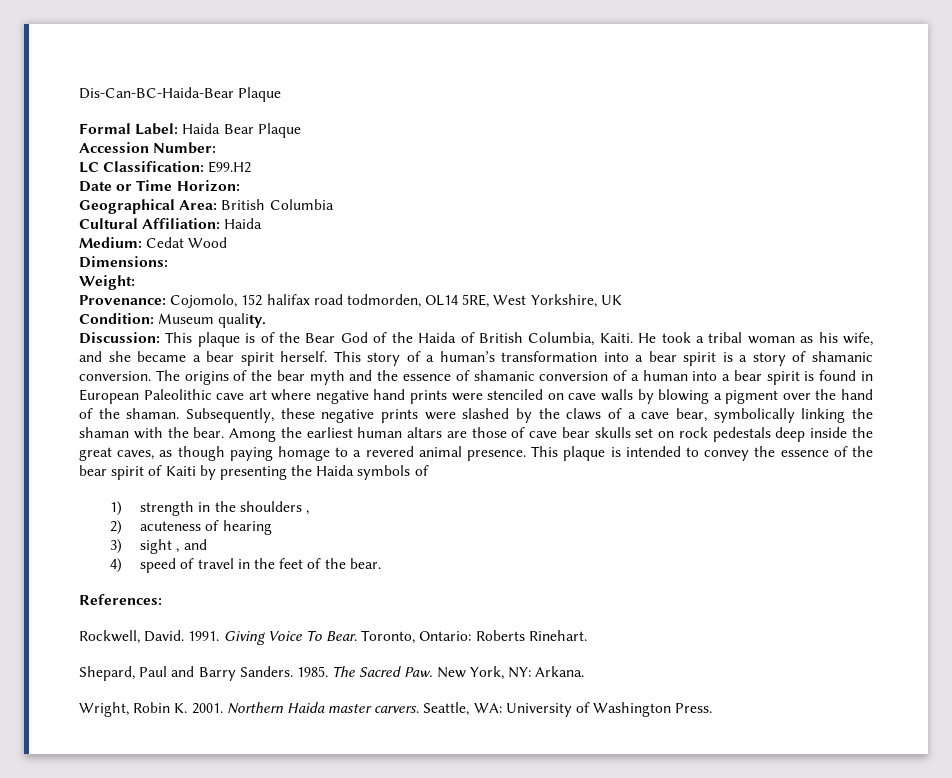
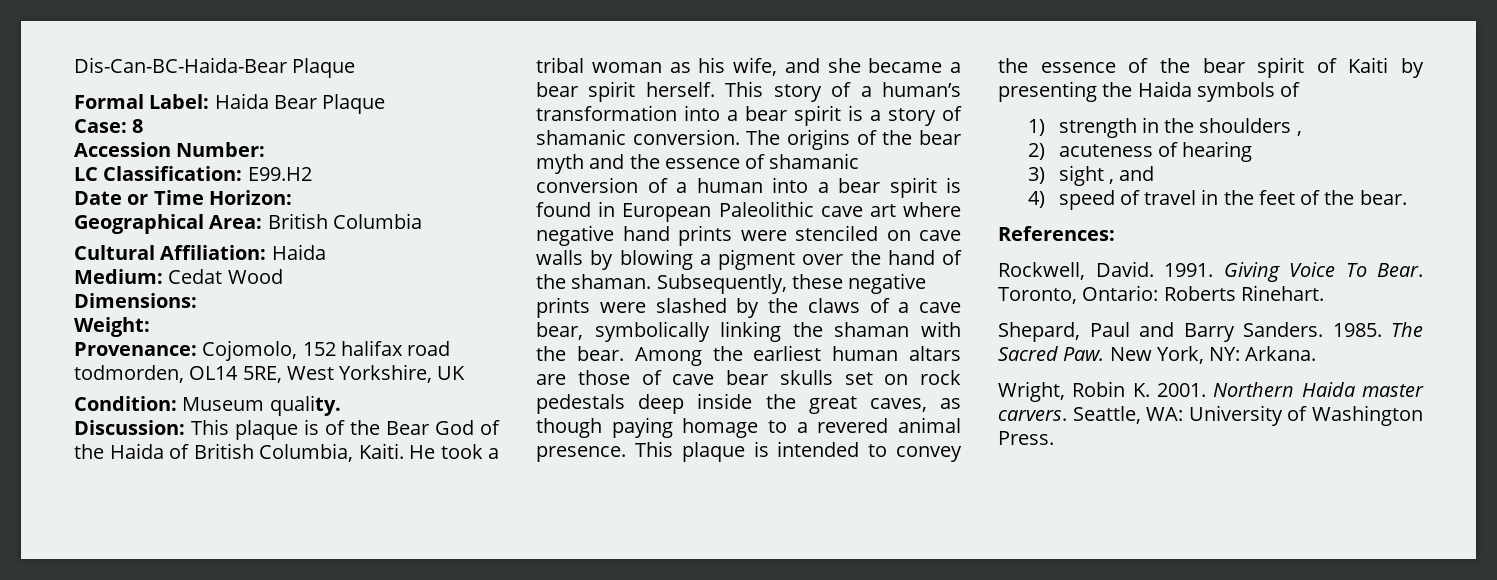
+ Case: 8

